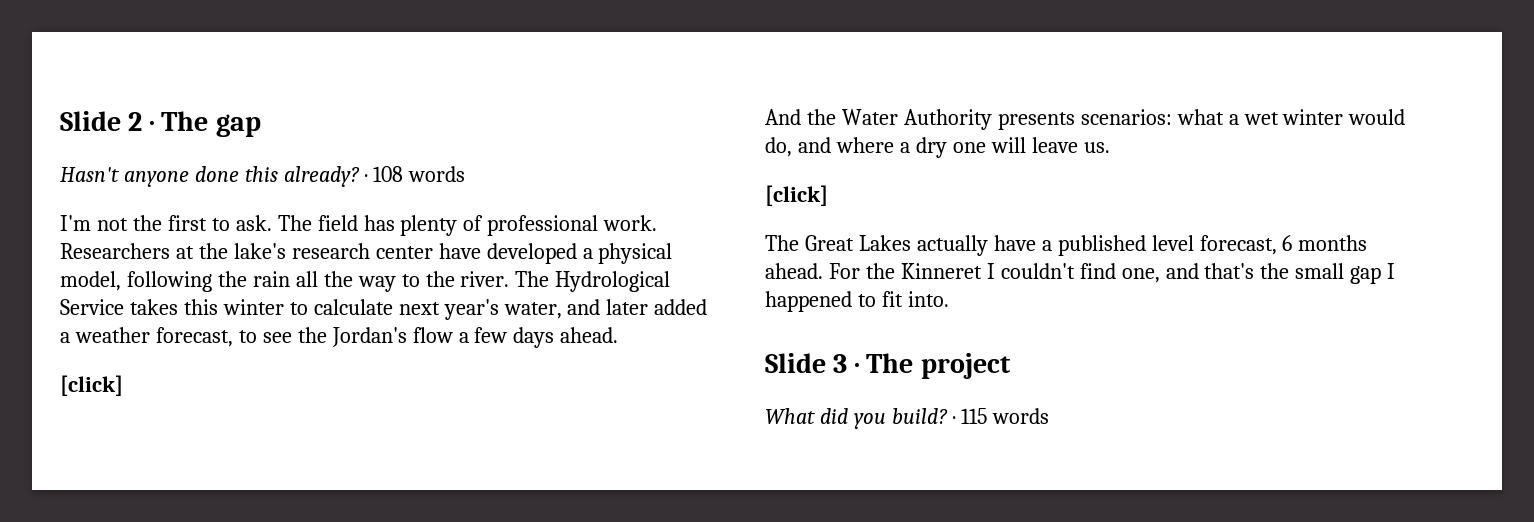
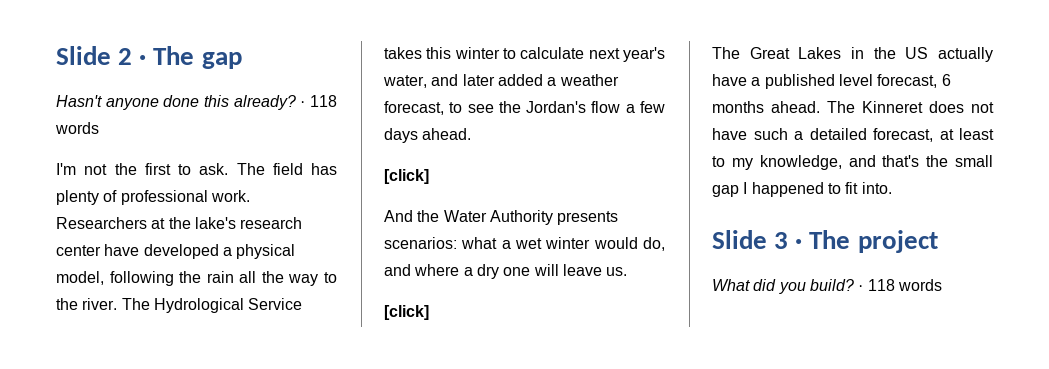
- Hasn't anyone done this already? · 108 words
+ Hasn't anyone done this already? · 118 words
- The Great Lakes actually have a published level forecast, 6 months ahead.
+ The Great Lakes in the US actually have a published level forecast, 6 months ahead.
- For the Kinneret I couldn't find one, and that's the small gap I happened to fit into.
+ The Kinneret does not have such a detailed forecast, at least to my knowledge, and that's the small gap I happened to fit into.
- What did you build? · 115 words
+ What did you build? · 118 words

